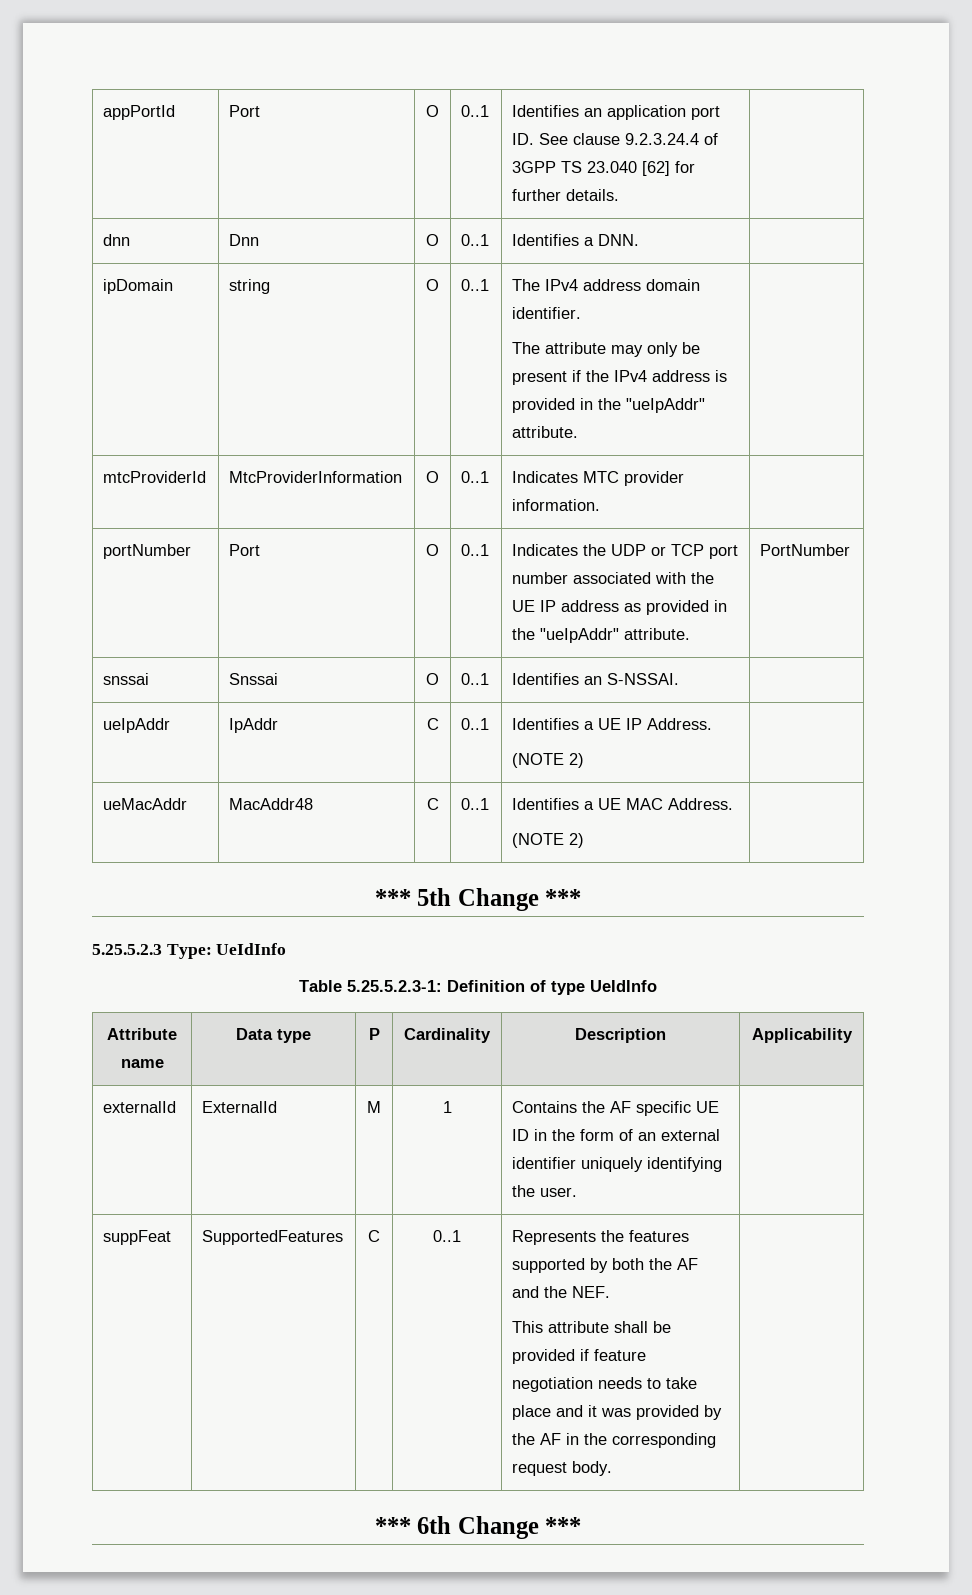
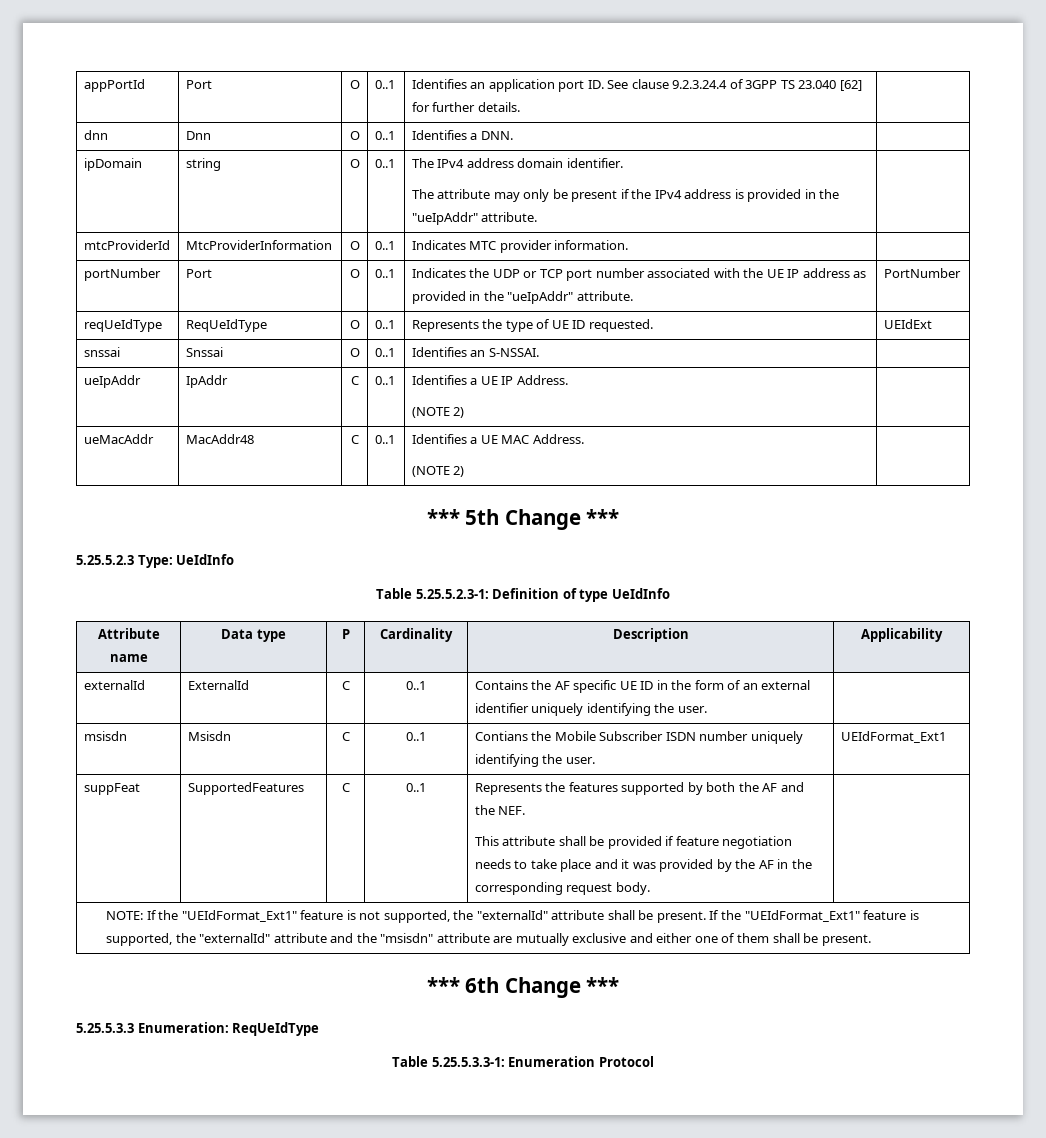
+ reqUeIdType | ReqUeIdType | O | 0..1 | Represents the type of UE ID requested. | UEIdExt
- externalId | ExternalId | M | 1 | Contains the AF specific UE ID in the form of an external identifier uniquely identifying the user. |
+ externalId | ExternalId | C | 0..1 | Contains the AF specific UE ID in the form of an external identifier uniquely identifying the user. |
+ msisdn | Msisdn | C | 0..1 | Contians the Mobile Subscriber ISDN number uniquely identifying the user. | UEIdFormat_Ext1
+ NOTE: If the "UEIdFormat_Ext1" feature is not supported, the "externalId" attribute shall be present. If the "UEIdFormat_Ext1" feature is supported, the "externalId" attribute and the "msisdn" attribute are mutually exclusive and either one of them shall be present.
  *** 6th Change ***
+ 5.25.5.3.3 Enumeration: ReqUeIdType
+ Table 5.25.5.3.3-1: Enumeration Protocol

